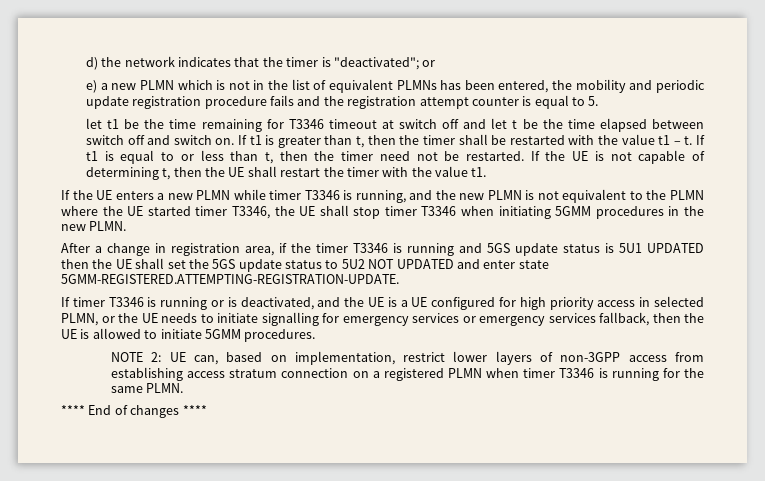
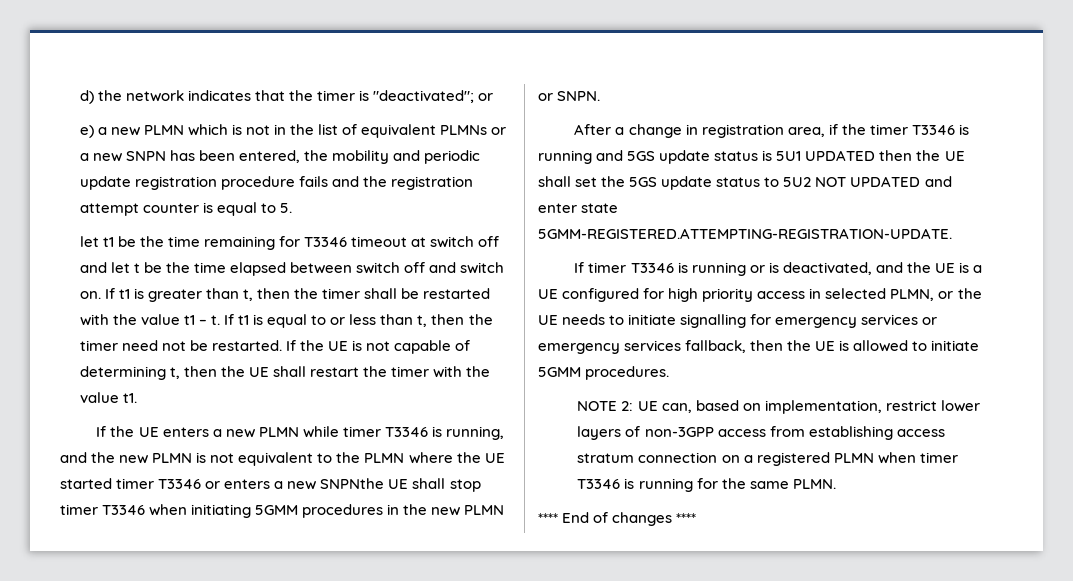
- e) a new PLMN which is not in the list of equivalent PLMNs has been entered, the mobility and periodic update registration procedure fails and the registration attempt counter is equal to 5.
+ e) a new PLMN which is not in the list of equivalent PLMNs or a new SNPN has been entered, the mobility and periodic update registration procedure fails and the registration attempt counter is equal to 5.
- If the UE enters a new PLMN while timer T3346 is running, and the new PLMN is not equivalent to the PLMN where the UE started timer T3346, the UE shall stop timer T3346 when initiating 5GMM procedures in the new PLMN.
+ If the UE enters a new PLMN while timer T3346 is running, and the new PLMN is not equivalent to the PLMN where the UE started timer T3346 or enters a new SNPNthe UE shall stop timer T3346 when initiating 5GMM procedures in the new PLMN or SNPN.

